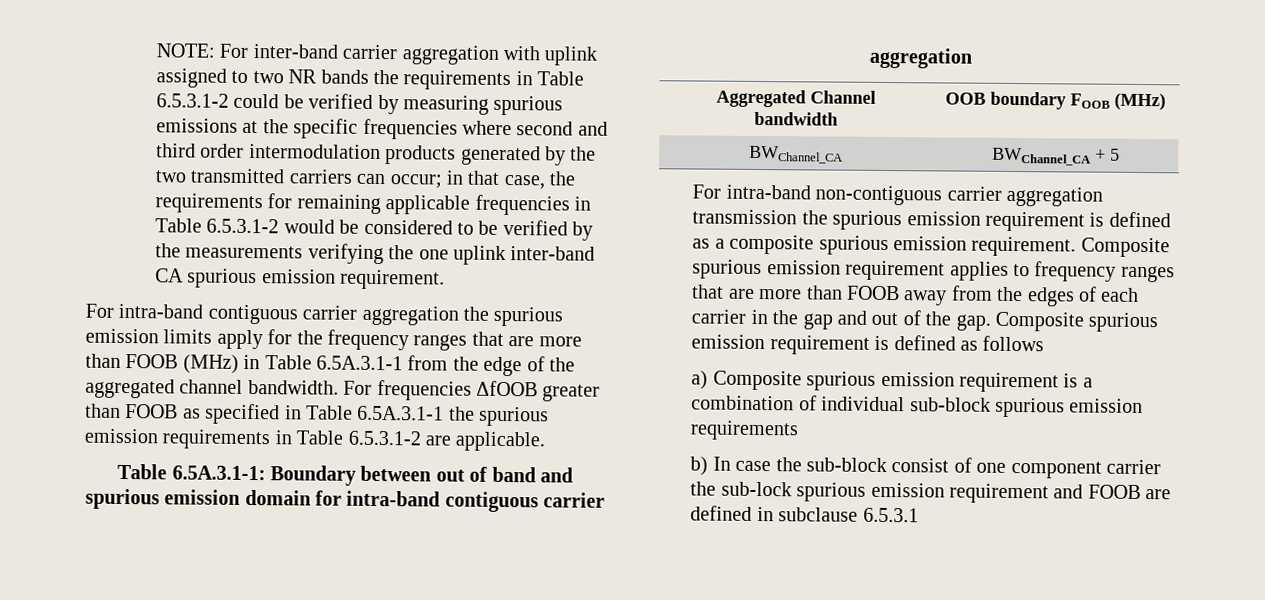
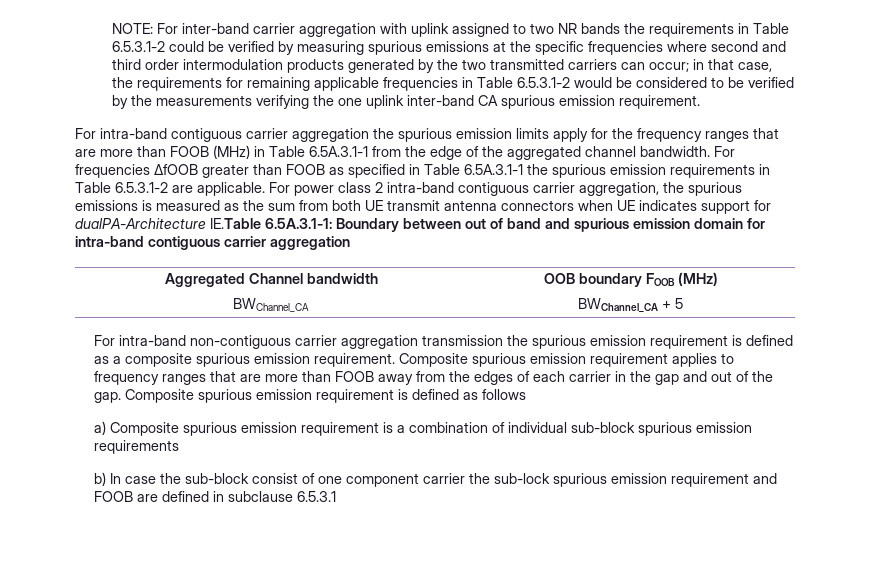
- For frequencies ΔfOOB greater than FOOB as specified in Table 6.5A.3.1-1 the spurious emission requirements in Table 6.5.3.1-2 are applicable.
- Table 6.5A.3.1-1: Boundary between out of band and spurious emission domain for intra-band contiguous carrier aggregation
+ For frequencies ΔfOOB greater than FOOB as specified in Table 6.5A.3.1-1 the spurious emission requirements in Table 6.5.3.1-2 are applicable. For power class 2 intra-band contiguous carrier aggregation, the spurious emissions is measured as the sum from both UE transmit antenna connectors when UE indicates support for dualPA-Architecture IE.Table 6.5A.3.1-1: Boundary between out of band and spurious emission domain for intra-band contiguous carrier aggregation

